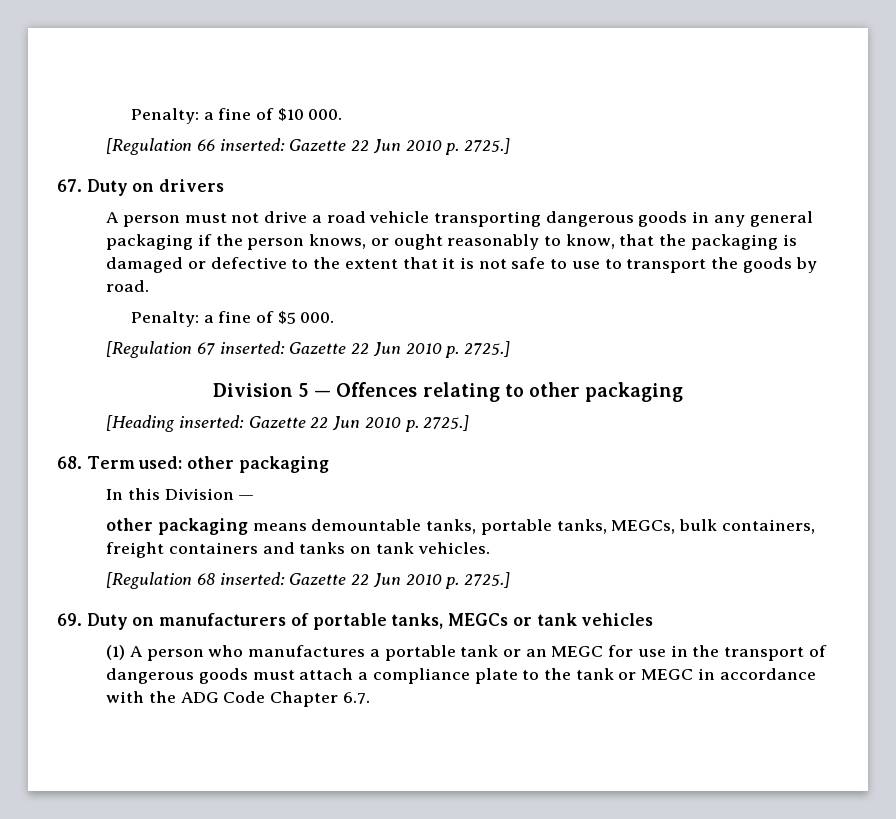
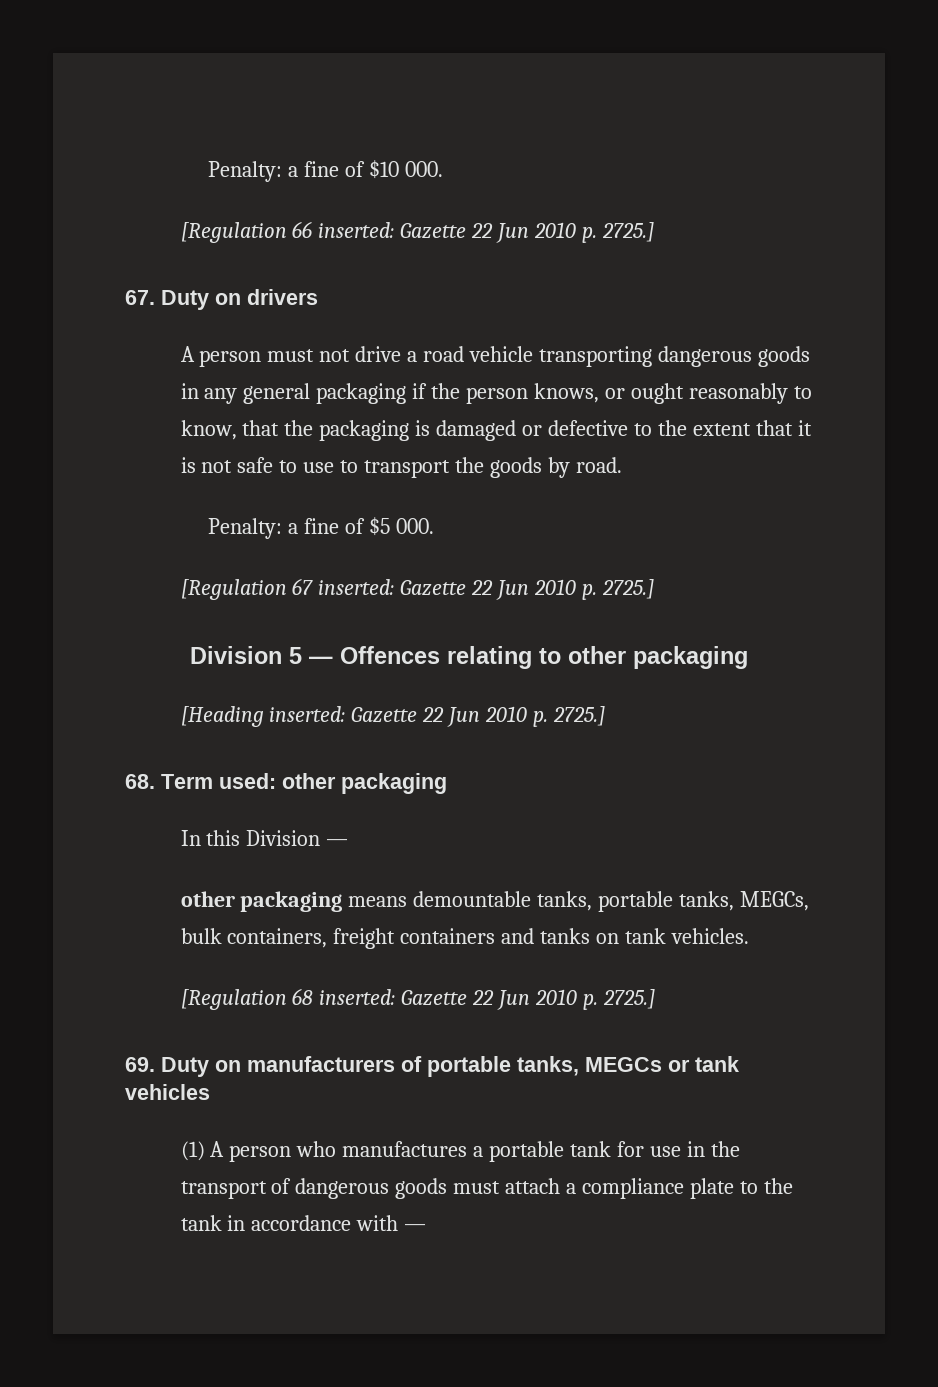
- (1) A person who manufactures a portable tank or an MEGC for use in the transport of dangerous goods must attach a compliance plate to the tank or MEGC in accordance with the ADG Code Chapter 6.7.
+ (1) A person who manufactures a portable tank for use in the transport of dangerous goods must attach a compliance plate to the tank in accordance with —

